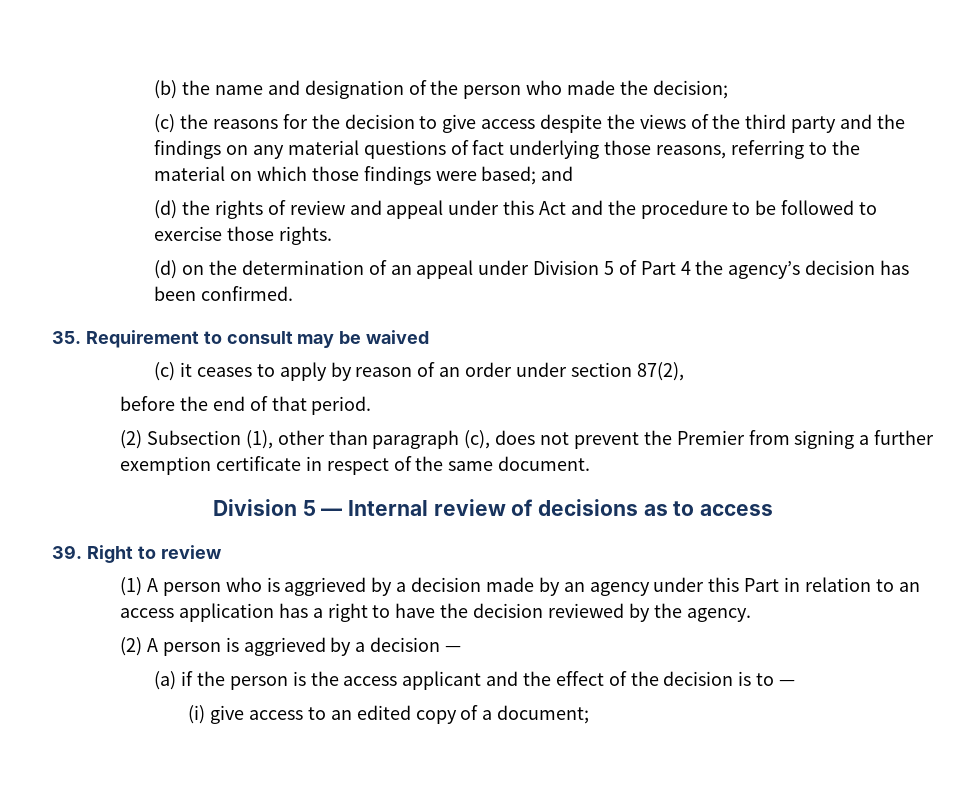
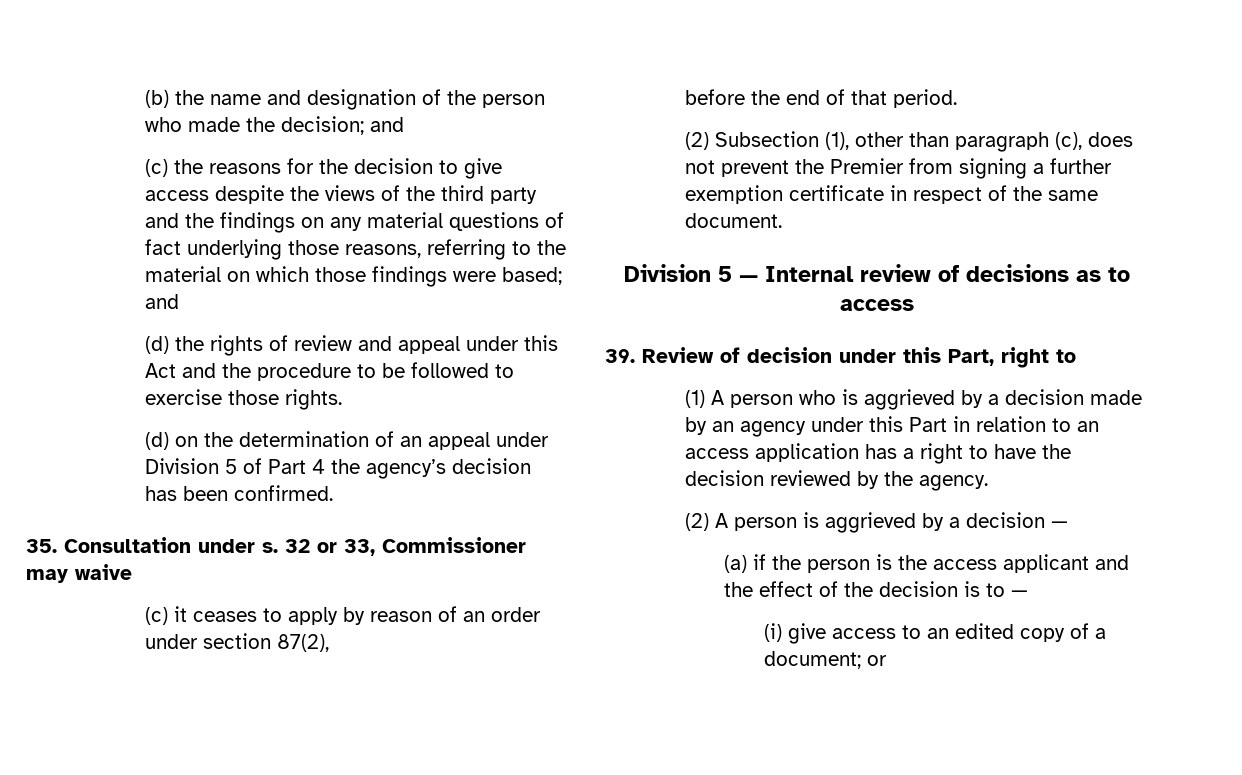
- (b) the name and designation of the person who made the decision;
+ (b) the name and designation of the person who made the decision; and
- 35. Requirement to consult may be waived
+ 35. Consultation under s. 32 or 33, Commissioner may waive
- 39. Right to review
+ 39. Review of decision under this Part, right to
- (i) give access to an edited copy of a document;
+ (i) give access to an edited copy of a document; or

